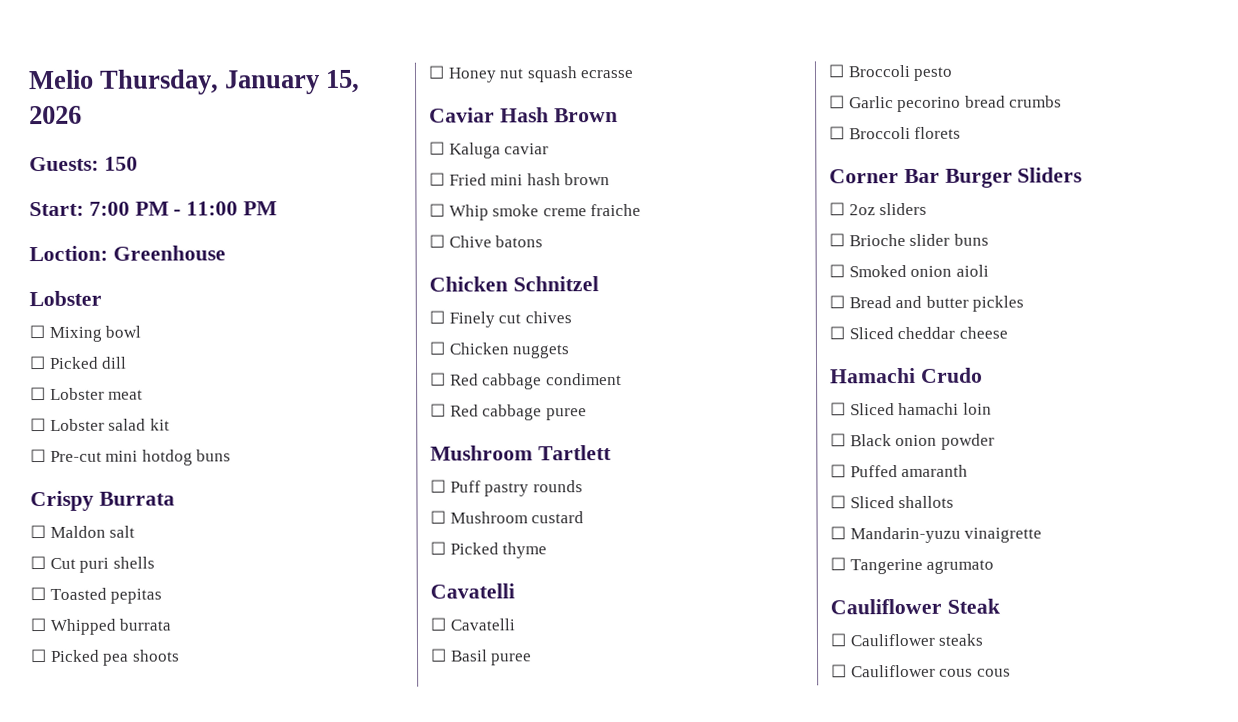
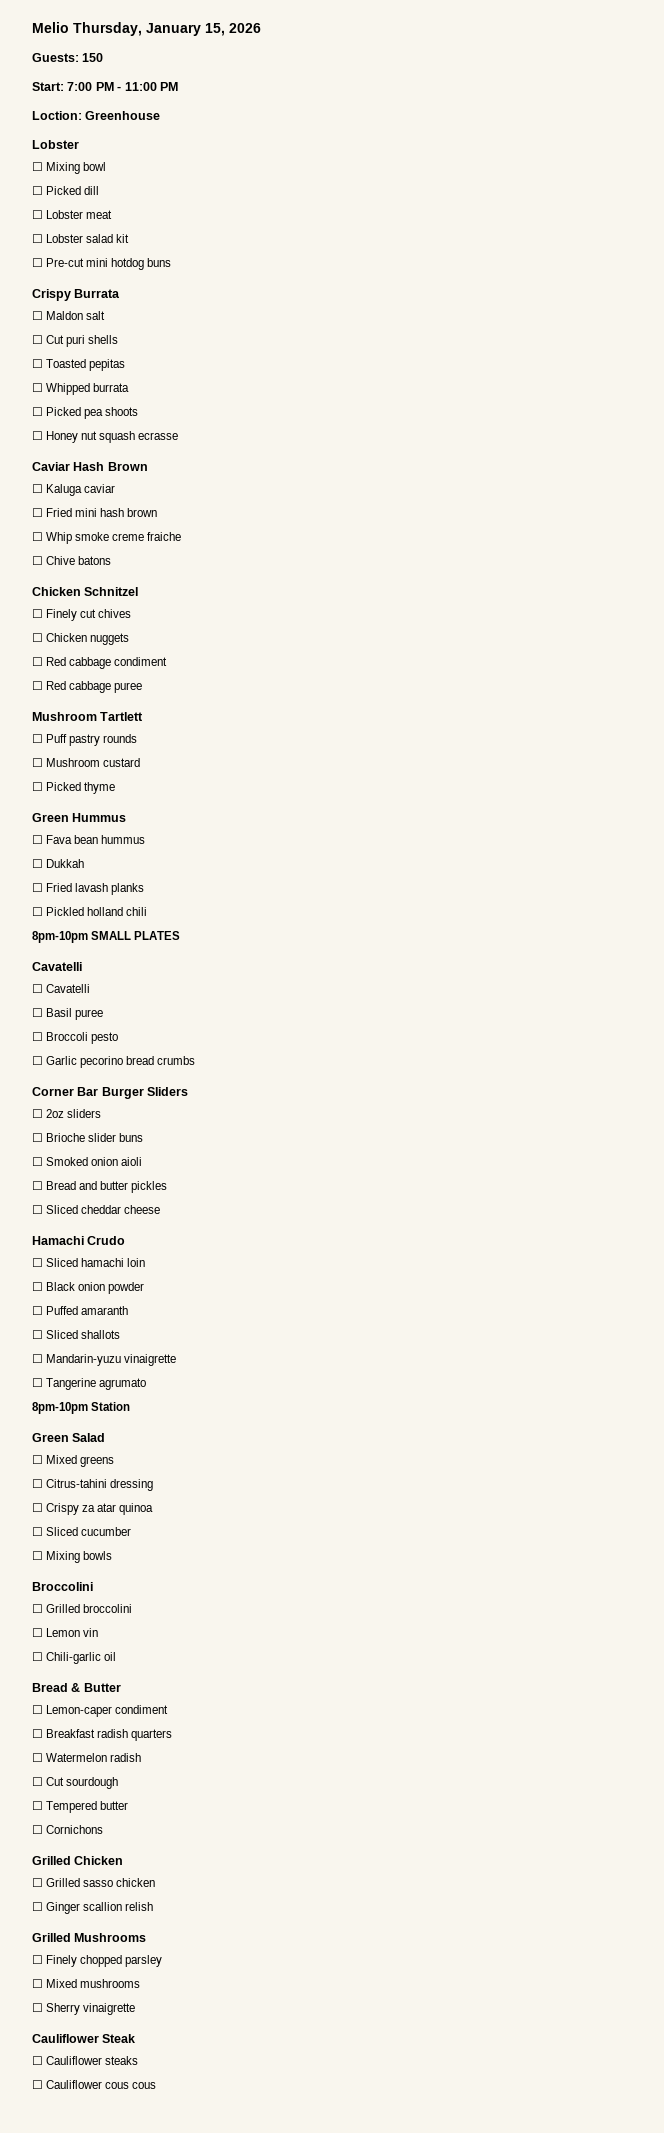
+ Green Hummus
+ ☐ Fava bean hummus
+ ☐ Dukkah
+ ☐ Fried lavash planks
+ ☐ Pickled holland chili
+ 8pm-10pm SMALL PLATES
- ☐ Broccoli florets
+ 8pm-10pm Station
+ Green Salad
+ ☐ Mixed greens
+ ☐ Citrus-tahini dressing
+ ☐ Crispy za atar quinoa
+ ☐ Sliced cucumber
+ ☐ Mixing bowls
+ Broccolini
+ ☐ Grilled broccolini
+ ☐ Lemon vin
+ ☐ Chili-garlic oil
+ Bread & Butter
+ ☐ Lemon-caper condiment
+ ☐ Breakfast radish quarters
+ ☐ Watermelon radish
+ ☐ Cut sourdough
+ ☐ Tempered butter
+ ☐ Cornichons
+ Grilled Chicken
+ ☐ Grilled sasso chicken
+ ☐ Ginger scallion relish
+ Grilled Mushrooms
+ ☐ Finely chopped parsley
+ ☐ Mixed mushrooms
+ ☐ Sherry vinaigrette

